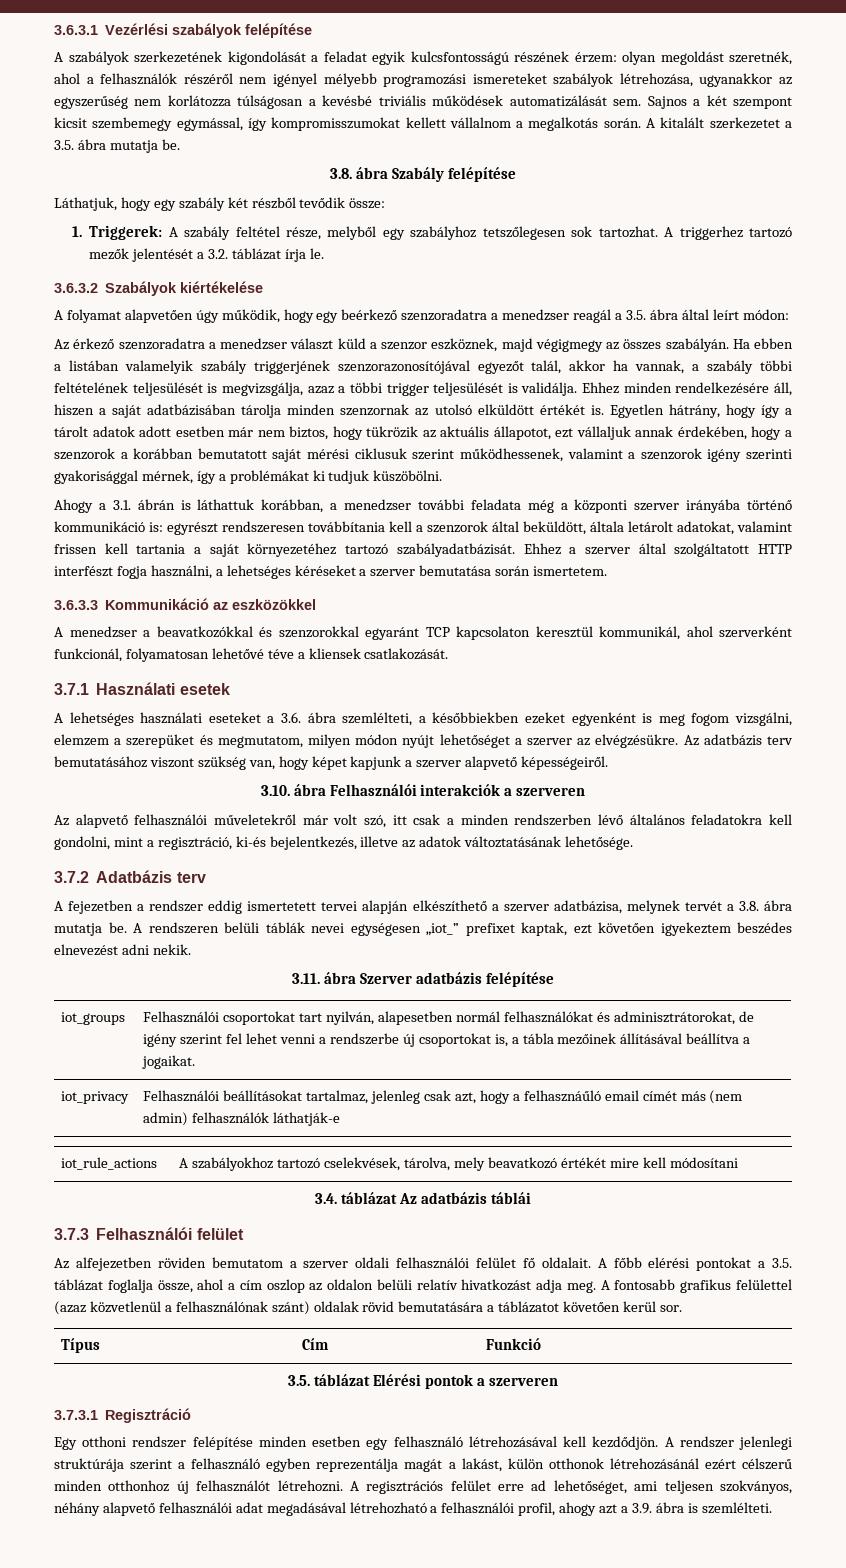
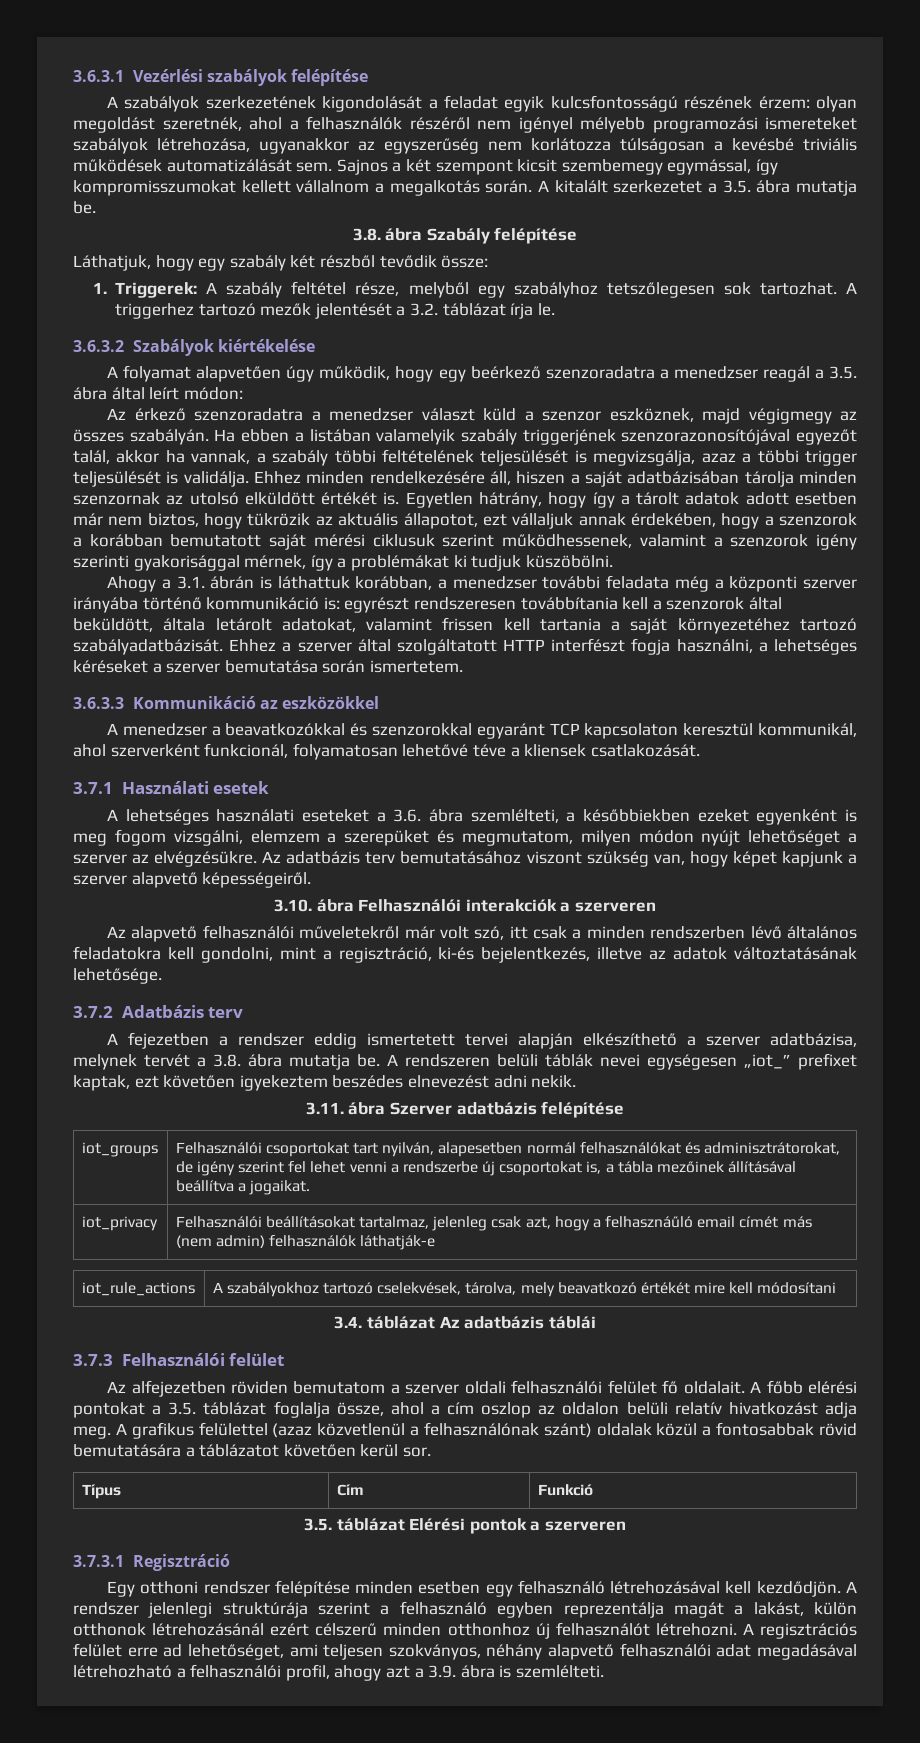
- A fontosabb grafikus felülettel (azaz közvetlenül a felhasználónak szánt) oldalak rövid bemutatására a táblázatot követően kerül sor.
+ A grafikus felülettel (azaz közvetlenül a felhasználónak szánt) oldalak közül a fontosabbak rövid bemutatására a táblázatot követően kerül sor.

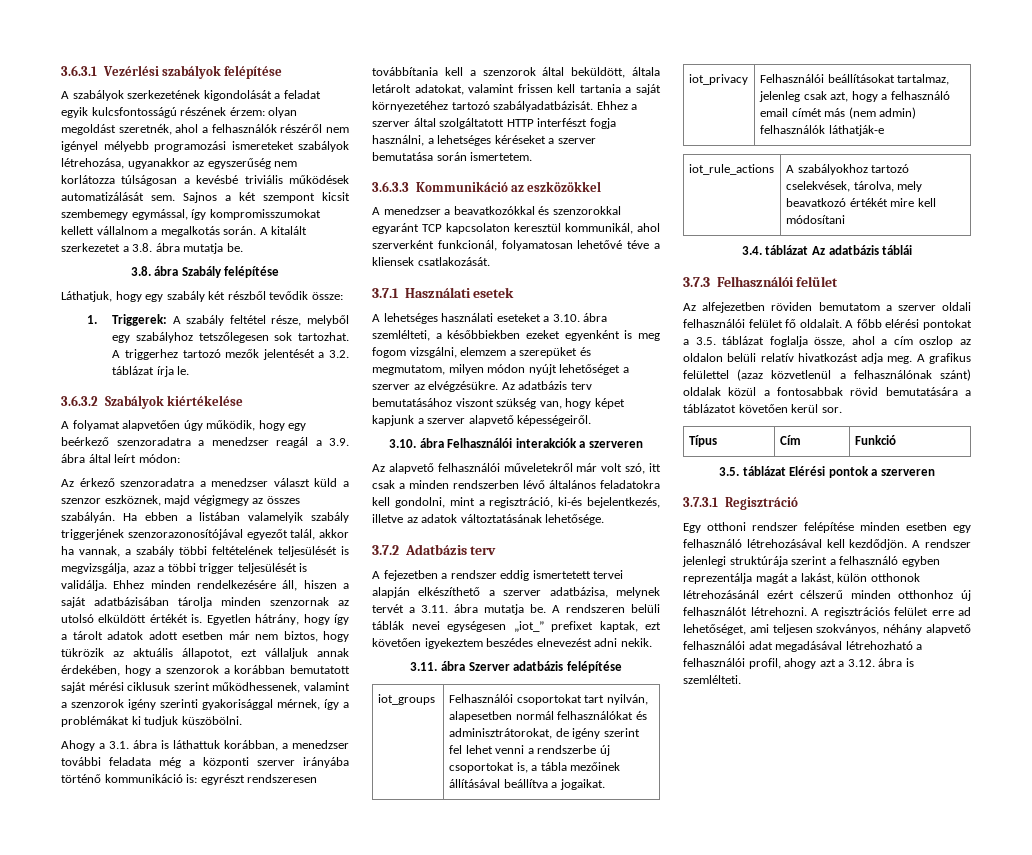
- A kitalált szerkezetet a 3.5. ábra mutatja be.
+ A kitalált szerkezetet a 3.8. ábra mutatja be.
- A folyamat alapvetően úgy működik, hogy egy beérkező szenzoradatra a menedzser reagál a 3.5. ábra által leírt módon:
+ A folyamat alapvetően úgy működik, hogy egy beérkező szenzoradatra a menedzser reagál a 3.9. ábra által leírt módon:
- Ahogy a 3.1. ábrán is láthattuk korábban, a menedzser további feladata még a központi szerver irányába történő kommunikáció is: egyrészt rendszeresen továbbítania kell a szenzorok által beküldött, általa letárolt adatokat, valamint frissen kell tartania a saját környezetéhez tartozó szabályadatbázisát.
+ Ahogy a 3.1. ábra is láthattuk korábban, a menedzser további feladata még a központi szerver irányába történő kommunikáció is: egyrészt rendszeresen továbbítania kell a szenzorok által beküldött, általa letárolt adatokat, valamint frissen kell tartania a saját környezetéhez tartozó szabályadatbázisát.
- A lehetséges használati eseteket a 3.6. ábra szemlélteti, a későbbiekben ezeket egyenként is meg fogom vizsgálni, elemzem a szerepüket és megmutatom, milyen módon nyújt lehetőséget a szerver az elvégzésükre.
+ A lehetséges használati eseteket a 3.10. ábra szemlélteti, a későbbiekben ezeket egyenként is meg fogom vizsgálni, elemzem a szerepüket és megmutatom, milyen módon nyújt lehetőséget a szerver az elvégzésükre.
- A fejezetben a rendszer eddig ismertetett tervei alapján elkészíthető a szerver adatbázisa, melynek tervét a 3.8. ábra mutatja be.
+ A fejezetben a rendszer eddig ismertetett tervei alapján elkészíthető a szerver adatbázisa, melynek tervét a 3.11. ábra mutatja be.
- iot_privacy | Felhasználói beállításokat tartalmaz, jelenleg csak azt, hogy a felhasznáűló email címét más (nem admin) felhasználók láthatják-e
+ iot_privacy | Felhasználói beállításokat tartalmaz, jelenleg csak azt, hogy a felhasználó email címét más (nem admin) felhasználók láthatják-e
- A regisztrációs felület erre ad lehetőséget, ami teljesen szokványos, néhány alapvető felhasználói adat megadásával létrehozható a felhasználói profil, ahogy azt a 3.9. ábra is szemlélteti.
+ A regisztrációs felület erre ad lehetőséget, ami teljesen szokványos, néhány alapvető felhasználói adat megadásával létrehozható a felhasználói profil, ahogy azt a 3.12. ábra is szemlélteti.

